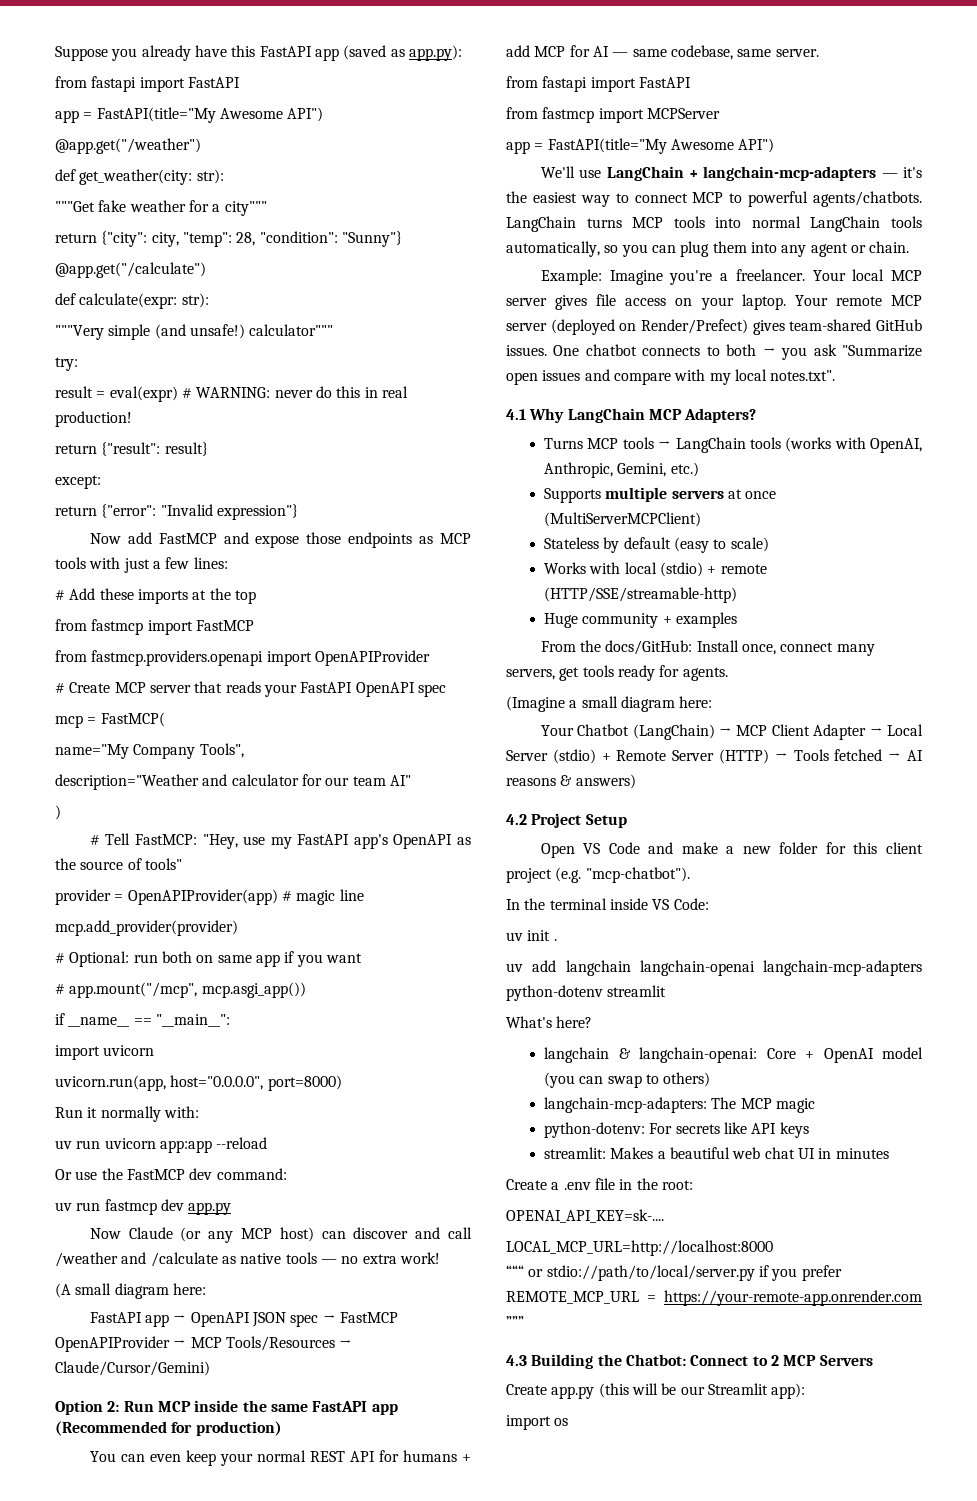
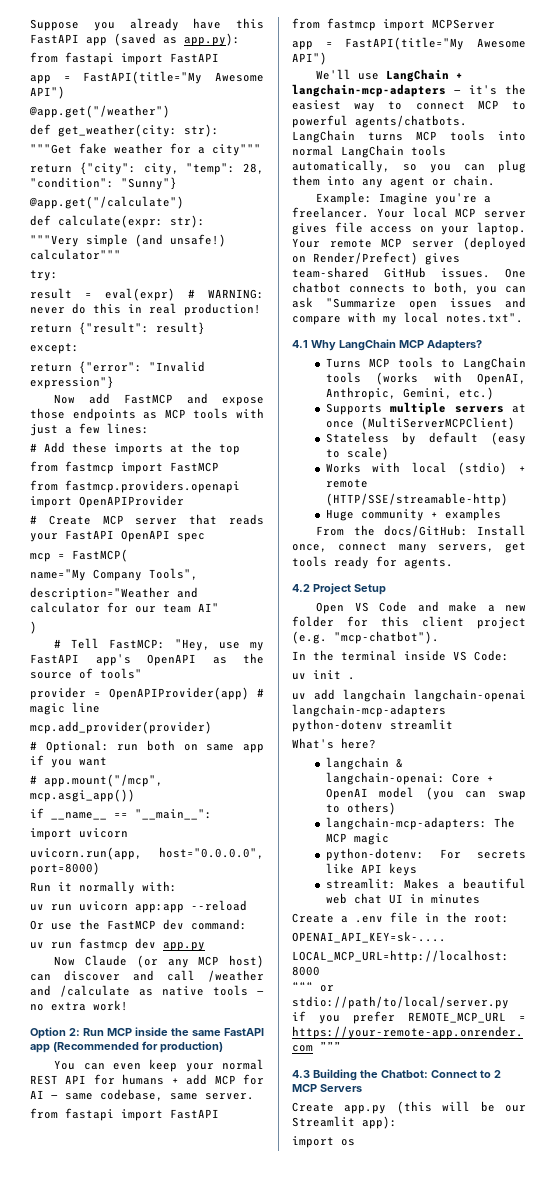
- (A small diagram here:
- FastAPI app → OpenAPI JSON spec → FastMCP OpenAPIProvider → MCP Tools/Resources → Claude/Cursor/Gemini)
- One chatbot connects to both → you ask "Summarize open issues and compare with my local notes.txt".
+ One chatbot connects to both, you can ask "Summarize open issues and compare with my local notes.txt".
- Turns MCP tools → LangChain tools (works with OpenAI, Anthropic, Gemini, etc.)
+ Turns MCP tools to LangChain tools (works with OpenAI, Anthropic, Gemini, etc.)
- (Imagine a small diagram here:
- Your Chatbot (LangChain) → MCP Client Adapter → Local Server (stdio) + Remote Server (HTTP) → Tools fetched → AI reasons & answers)

